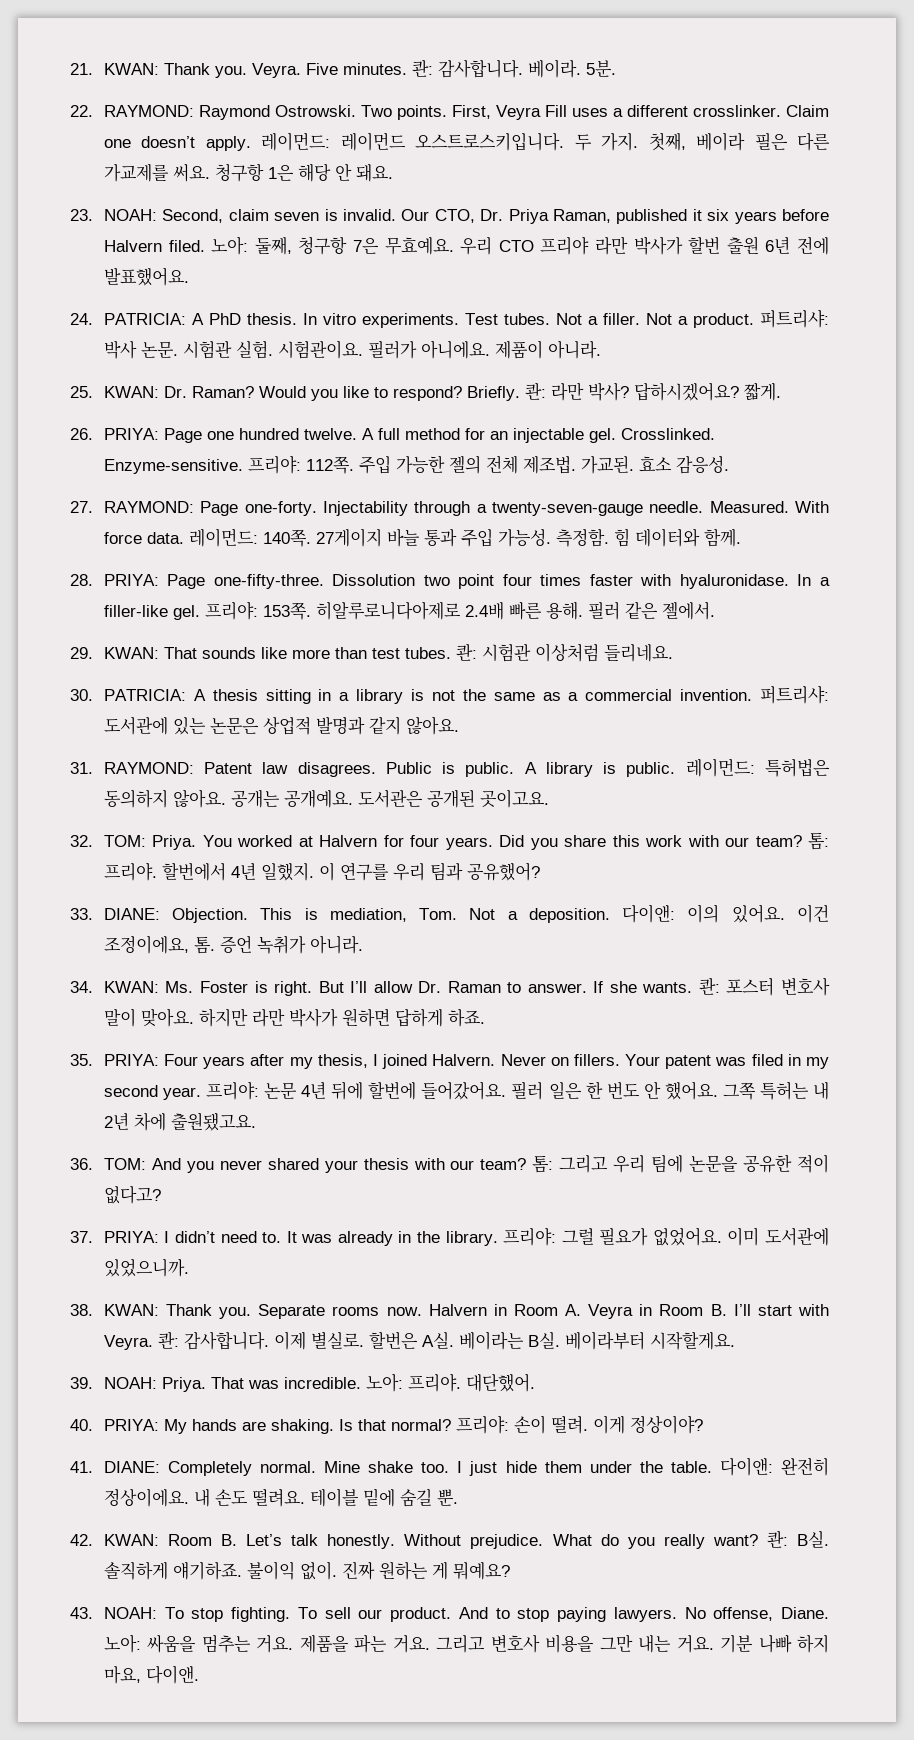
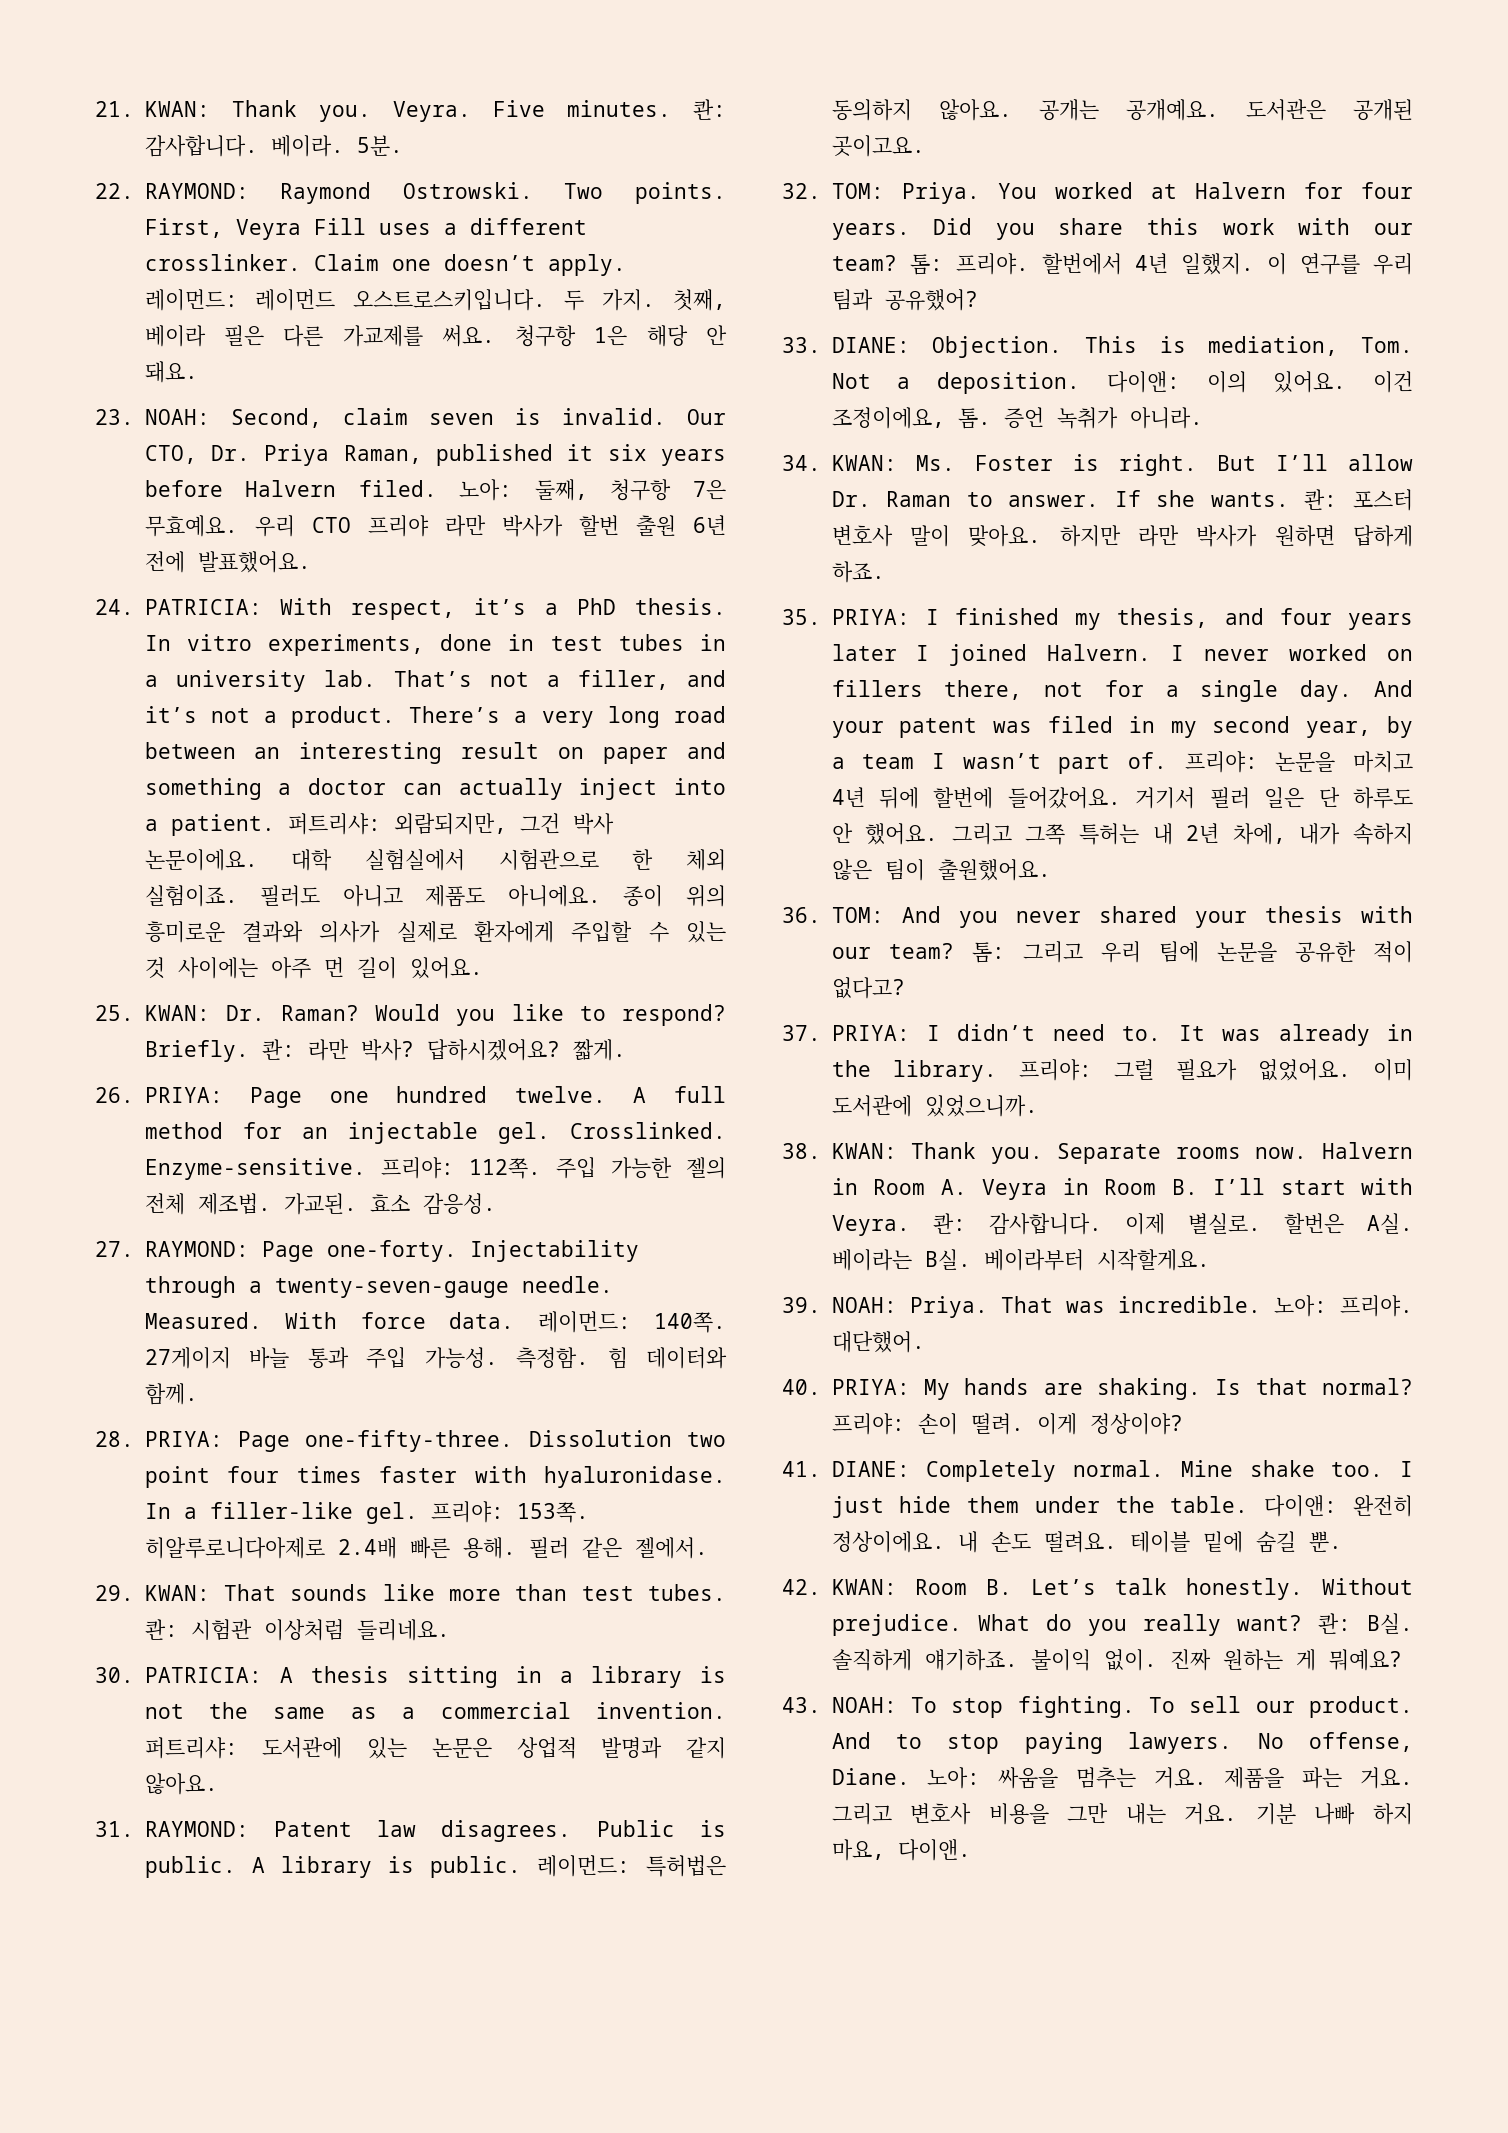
- 24. PATRICIA: A PhD thesis. In vitro experiments. Test tubes. Not a filler. Not a product. 퍼트리샤: 박사 논문. 시험관 실험. 시험관이요. 필러가 아니에요. 제품이 아니라.
+ 24. PATRICIA: With respect, it’s a PhD thesis. In vitro experiments, done in test tubes in a university lab. That’s not a filler, and it’s not a product. There’s a very long road between an interesting result on paper and something a doctor can actually inject into a patient. 퍼트리샤: 외람되지만, 그건 박사 논문이에요. 대학 실험실에서 시험관으로 한 체외 실험이죠. 필러도 아니고 제품도 아니에요. 종이 위의 흥미로운 결과와 의사가 실제로 환자에게 주입할 수 있는 것 사이에는 아주 먼 길이 있어요.
- 35. PRIYA: Four years after my thesis, I joined Halvern. Never on fillers. Your patent was filed in my second year. 프리야: 논문 4년 뒤에 할번에 들어갔어요.
+ 35. PRIYA: I finished my thesis, and four years later I joined Halvern. I never worked on fillers there, not for a single day. And your patent was filed in my second year, by a team I wasn’t part of. 프리야: 논문을 마치고 4년 뒤에 할번에 들어갔어요.
- 필러 일은 한 번도 안 했어요.
+ 거기서 필러 일은 단 하루도 안 했어요.
- 그쪽 특허는 내 2년 차에 출원됐고요.
+ 그리고 그쪽 특허는 내 2년 차에, 내가 속하지 않은 팀이 출원했어요.

